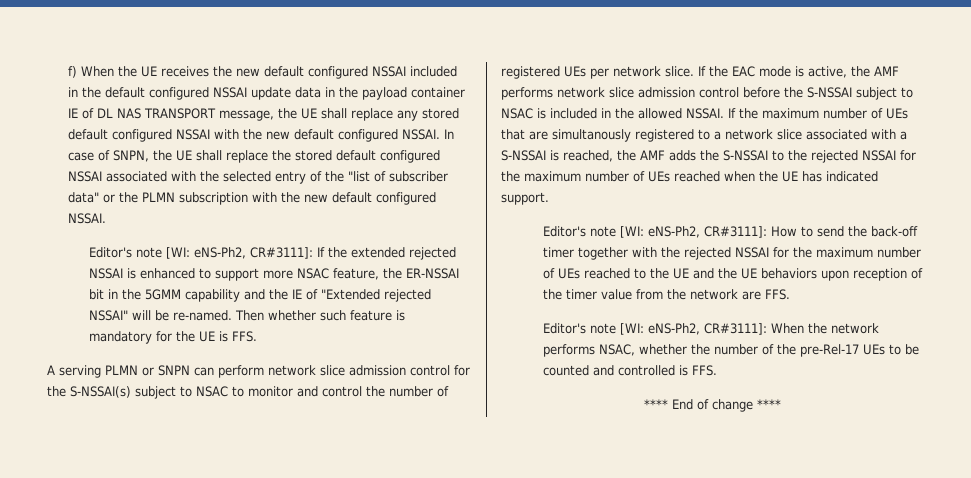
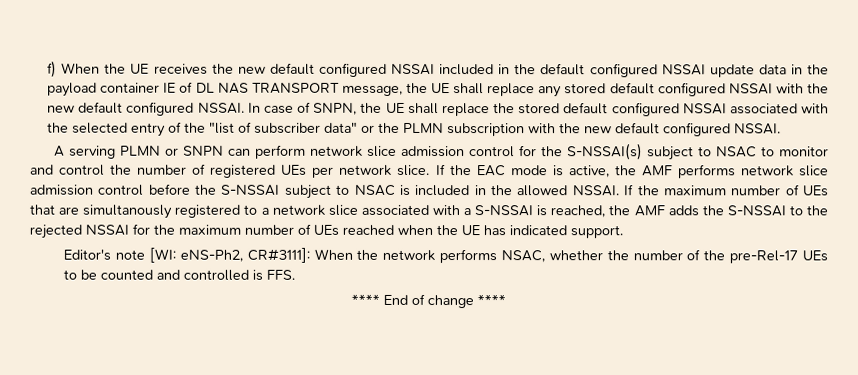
- Editor's note [WI: eNS-Ph2, CR#3111]: If the extended rejected NSSAI is enhanced to support more NSAC feature, the ER-NSSAI bit in the 5GMM capability and the IE of "Extended rejected NSSAI" will be re-named. Then whether such feature is mandatory for the UE is FFS.
- Editor's note [WI: eNS-Ph2, CR#3111]: How to send the back-off timer together with the rejected NSSAI for the maximum number of UEs reached to the UE and the UE behaviors upon reception of the timer value from the network are FFS.

